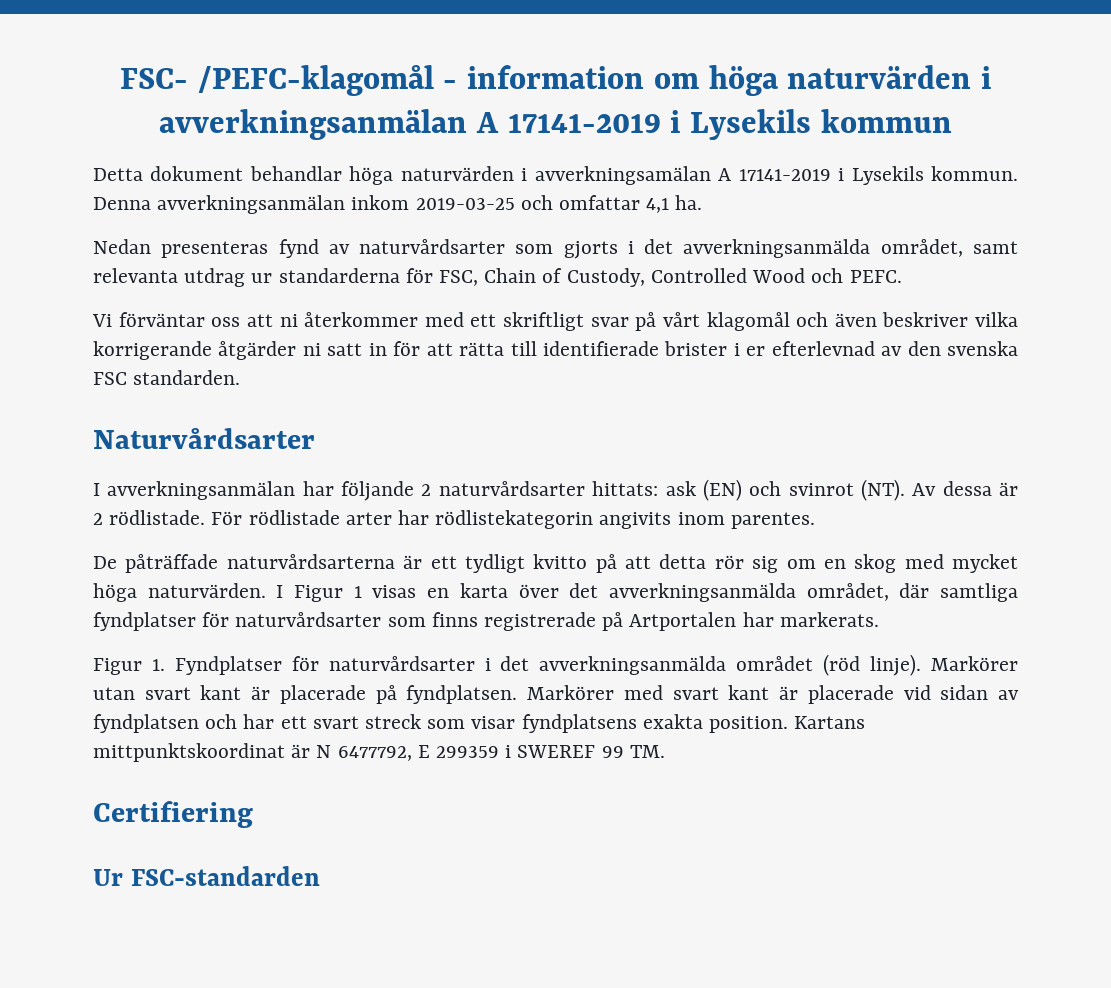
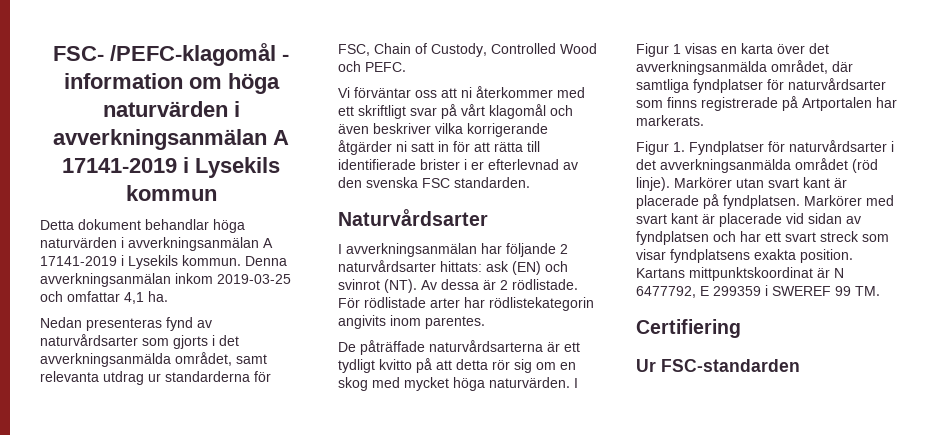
- Detta dokument behandlar höga naturvärden i avverkningsamälan A 17141-2019 i Lysekils kommun.
+ Detta dokument behandlar höga naturvärden i avverkningsanmälan A 17141-2019 i Lysekils kommun.

